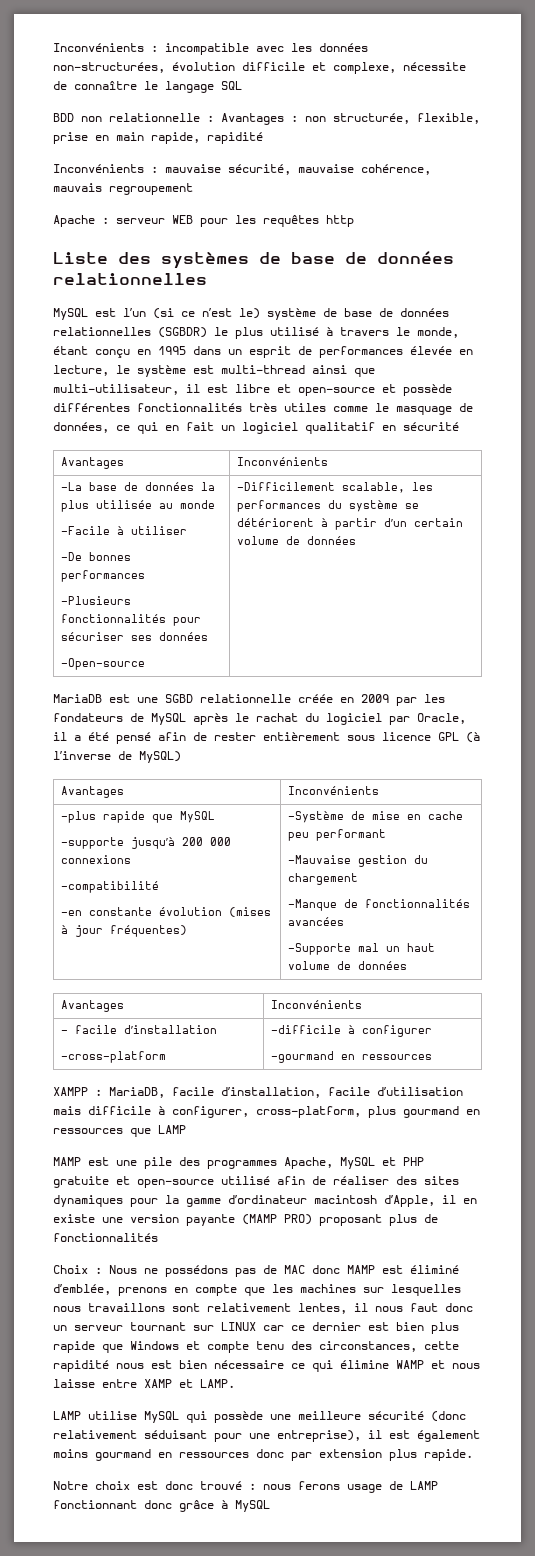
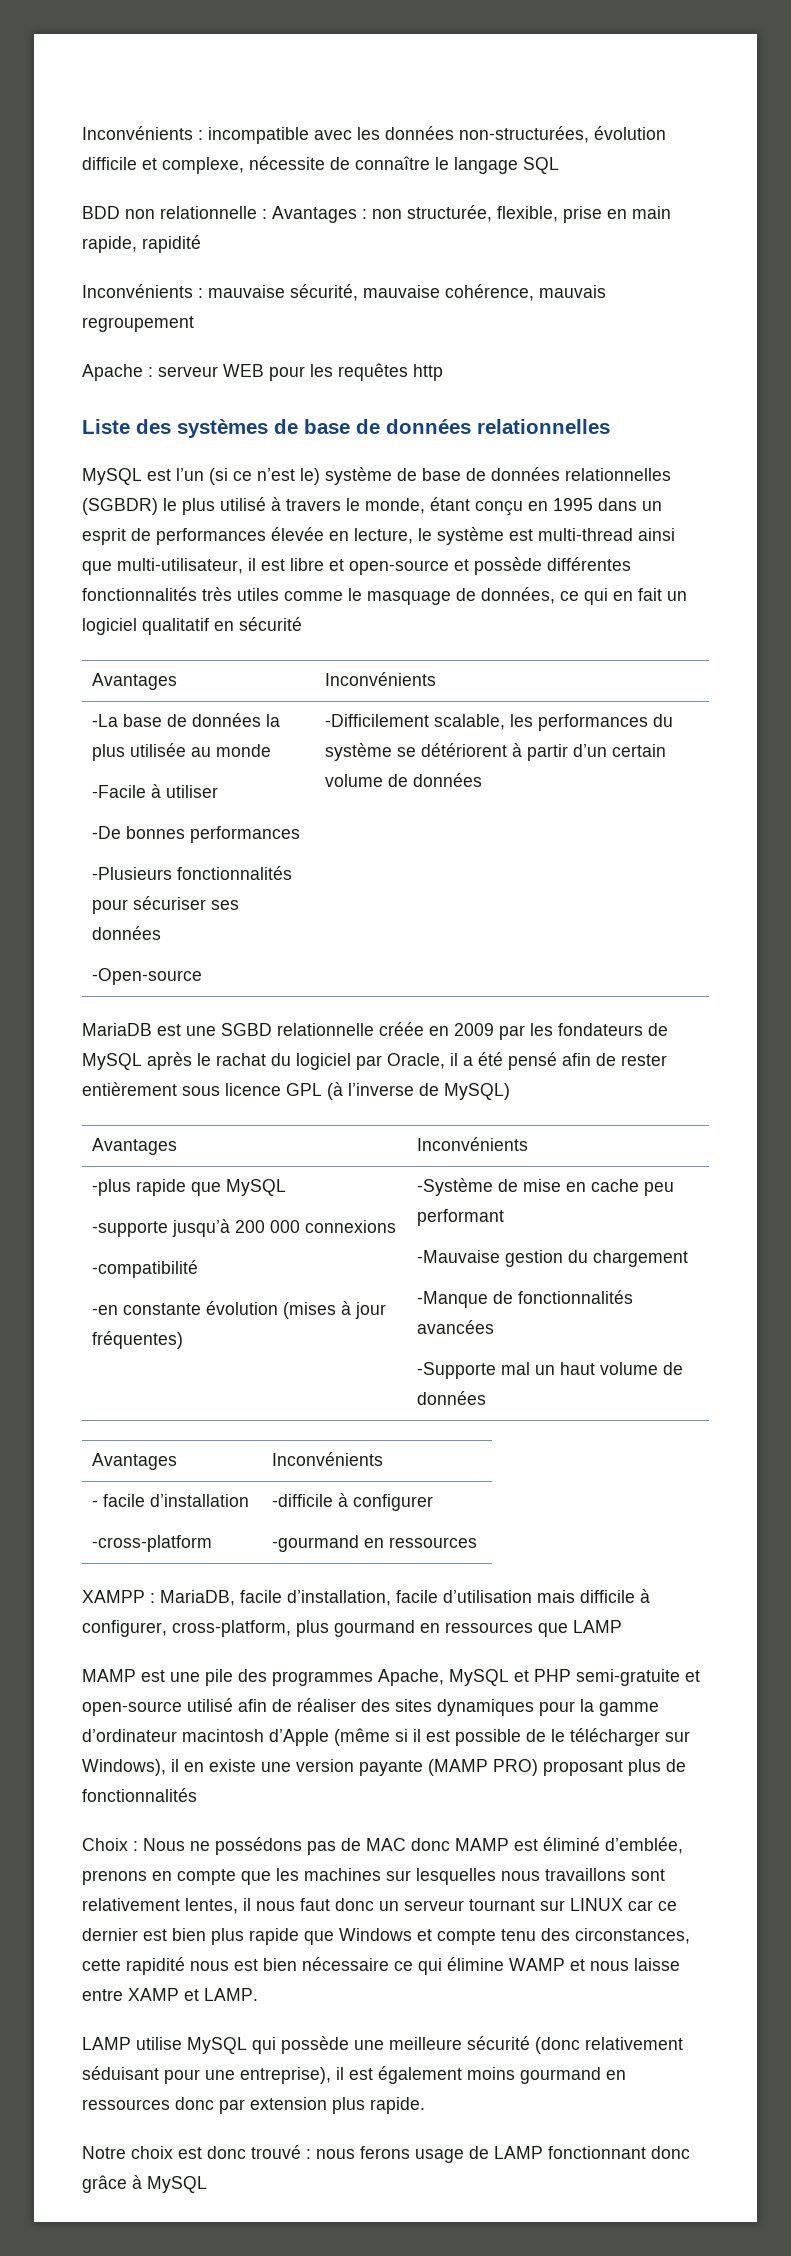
- MAMP est une pile des programmes Apache, MySQL et PHP gratuite et open-source utilisé afin de réaliser des sites dynamiques pour la gamme d’ordinateur macintosh d’Apple, il en existe une version payante (MAMP PRO) proposant plus de fonctionnalités
+ MAMP est une pile des programmes Apache, MySQL et PHP semi-gratuite et open-source utilisé afin de réaliser des sites dynamiques pour la gamme d’ordinateur macintosh d’Apple (même si il est possible de le télécharger sur Windows), il en existe une version payante (MAMP PRO) proposant plus de fonctionnalités

